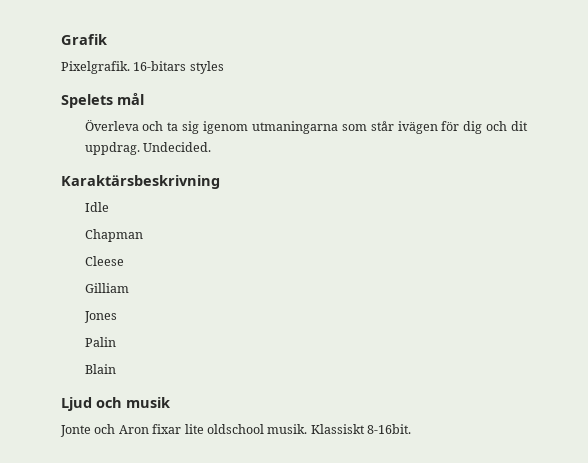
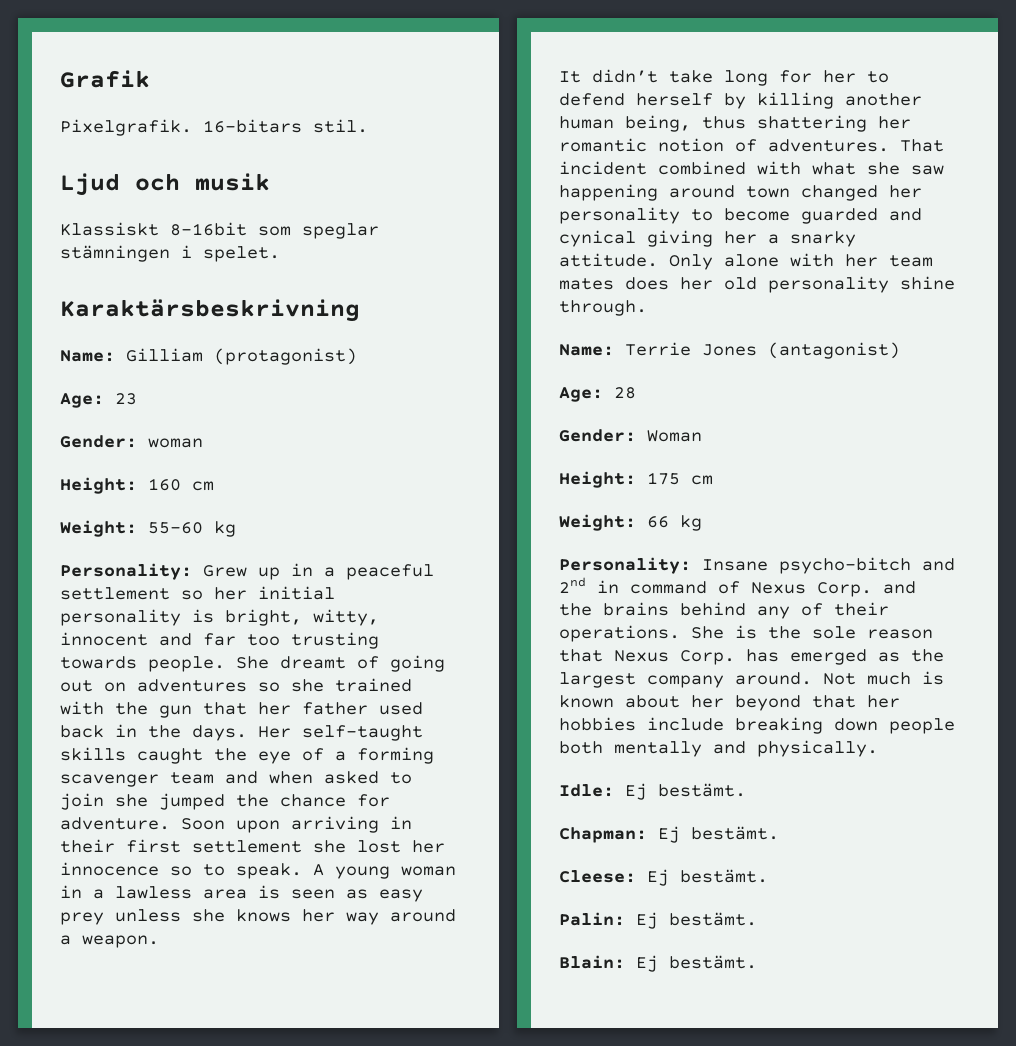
- 16-bitars styles
- Spelets mål
- Överleva och ta sig igenom utmaningarna som står ivägen för dig och dit uppdrag. Undecided.
+ 16-bitars stil.
+ Ljud och musik
+ Klassiskt 8-16bit som speglar stämningen i spelet.
  Karaktärsbeskrivning
- Idle
- Chapman
- Cleese
- Gilliam
- Jones
- Palin
- Blain
- Ljud och musik
- Jonte och Aron fixar lite oldschool musik. Klassiskt 8-16bit.
+ Name: Gilliam (protagonist)
+ Age: 23
+ Gender: woman
+ Height: 160 cm
+ Weight: 55-60 kg
+ Personality: Grew up in a peaceful settlement so her initial personality is bright, witty, innocent and far too trusting towards people. She dreamt of going out on adventures so she trained with the gun that her father used back in the days. Her self-taught skills caught the eye of a forming scavenger team and when asked to join she jumped the chance for adventure. Soon upon arriving in their first settlement she lost her innocence so to speak. A young woman in a lawless area is seen as easy prey unless she knows her way around a weapon.
+ It didn’t take long for her to defend herself by killing another human being, thus shattering her romantic notion of adventures. That incident combined with what she saw happening around town changed her personality to become guarded and cynical giving her a snarky attitude. Only alone with her team mates does her old personality shine through.
+ Name: Terrie Jones (antagonist)
+ Age: 28
+ Gender: Woman
+ Height: 175 cm
+ Weight: 66 kg
+ Personality: Insane psycho-bitch and 2nd in command of Nexus Corp. and the brains behind any of their operations. She is the sole reason that Nexus Corp. has emerged as the largest company around. Not much is known about her beyond that her hobbies include breaking down people both mentally and physically.
+ Idle: Ej bestämt.
+ Chapman: Ej bestämt.
+ Cleese: Ej bestämt.
+ Palin: Ej bestämt.
+ Blain: Ej bestämt.

